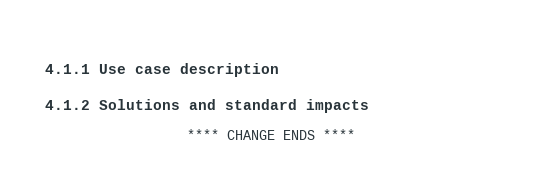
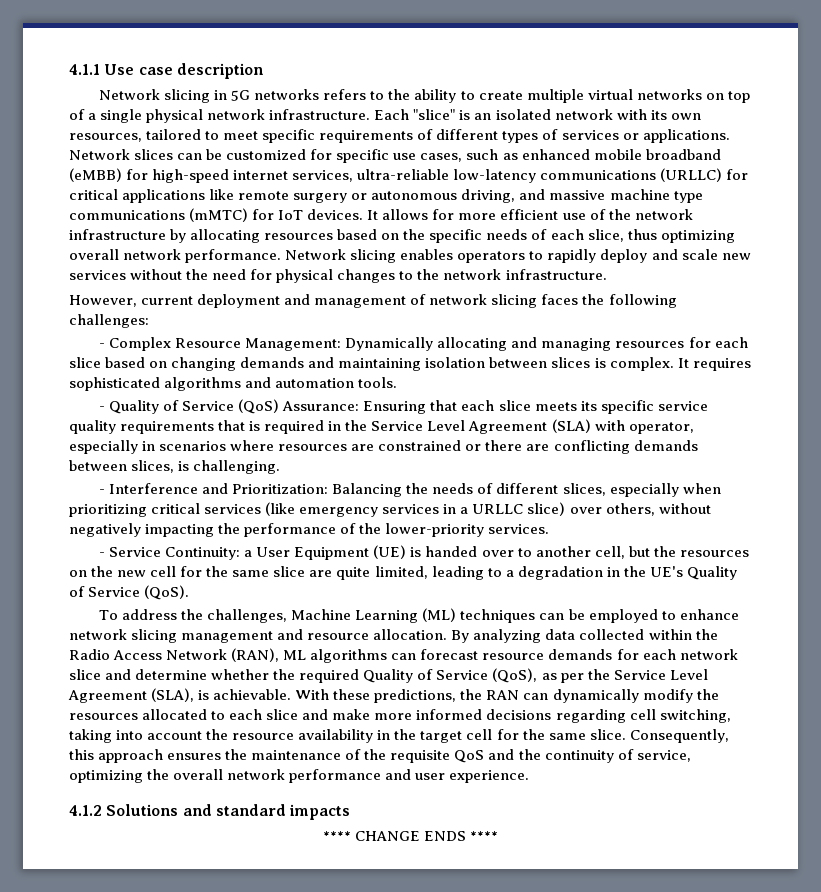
+ Network slicing in 5G networks refers to the ability to create multiple virtual networks on top of a single physical network infrastructure. Each "slice" is an isolated network with its own resources, tailored to meet specific requirements of different types of services or applications. Network slices can be customized for specific use cases, such as enhanced mobile broadband (eMBB) for high-speed internet services, ultra-reliable low-latency communications (URLLC) for critical applications like remote surgery or autonomous driving, and massive machine type communications (mMTC) for IoT devices. It allows for more efficient use of the network infrastructure by allocating resources based on the specific needs of each slice, thus optimizing overall network performance. Network slicing enables operators to rapidly deploy and scale new services without the need for physical changes to the network infrastructure.
+ However, current deployment and management of network slicing faces the following challenges:
+ - Complex Resource Management: Dynamically allocating and managing resources for each slice based on changing demands and maintaining isolation between slices is complex. It requires sophisticated algorithms and automation tools.
+ - Quality of Service (QoS) Assurance: Ensuring that each slice meets its specific service quality requirements that is required in the Service Level Agreement (SLA) with operator, especially in scenarios where resources are constrained or there are conflicting demands between slices, is challenging.
+ - Interference and Prioritization: Balancing the needs of different slices, especially when prioritizing critical services (like emergency services in a URLLC slice) over others, without negatively impacting the performance of the lower-priority services.
+ - Service Continuity: a User Equipment (UE) is handed over to another cell, but the resources on the new cell for the same slice are quite limited, leading to a degradation in the UE's Quality of Service (QoS).
+ To address the challenges, Machine Learning (ML) techniques can be employed to enhance network slicing management and resource allocation. By analyzing data collected within the Radio Access Network (RAN), ML algorithms can forecast resource demands for each network slice and determine whether the required Quality of Service (QoS), as per the Service Level Agreement (SLA), is achievable. With these predictions, the RAN can dynamically modify the resources allocated to each slice and make more informed decisions regarding cell switching, taking into account the resource availability in the target cell for the same slice. Consequently, this approach ensures the maintenance of the requisite QoS and the continuity of service, optimizing the overall network performance and user experience.

